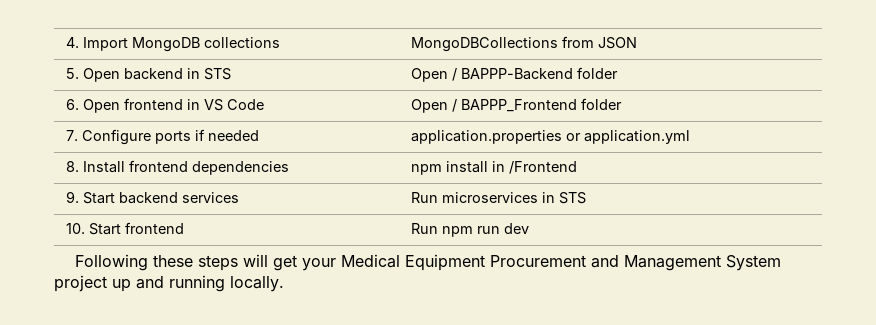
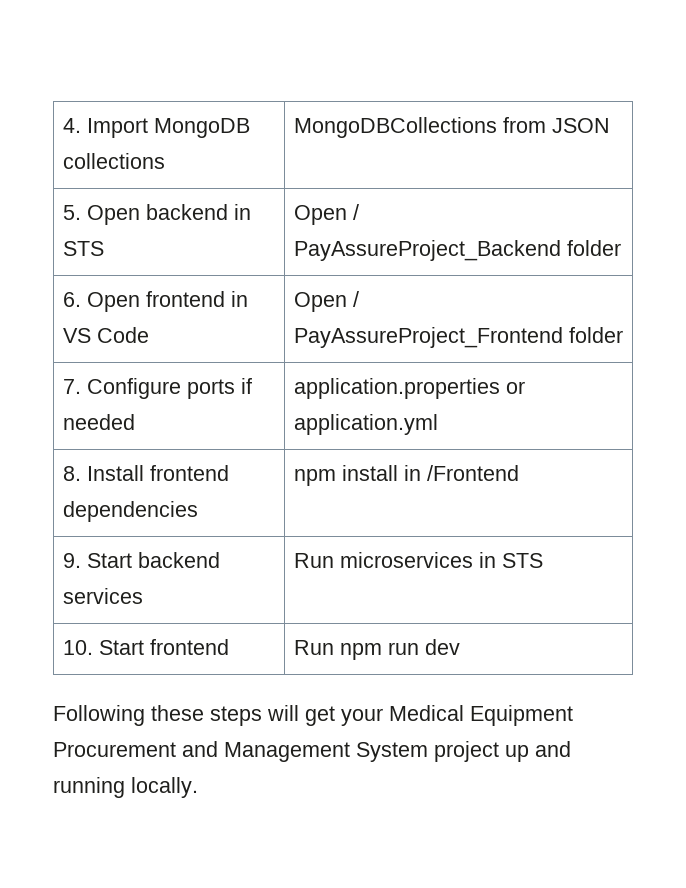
- 5. Open backend in STS | Open / BAPPP-Backend folder
+ 5. Open backend in STS | Open / PayAssureProject_Backend folder
- 6. Open frontend in VS Code | Open / BAPPP_Frontend folder
+ 6. Open frontend in VS Code | Open / PayAssureProject_Frontend folder

